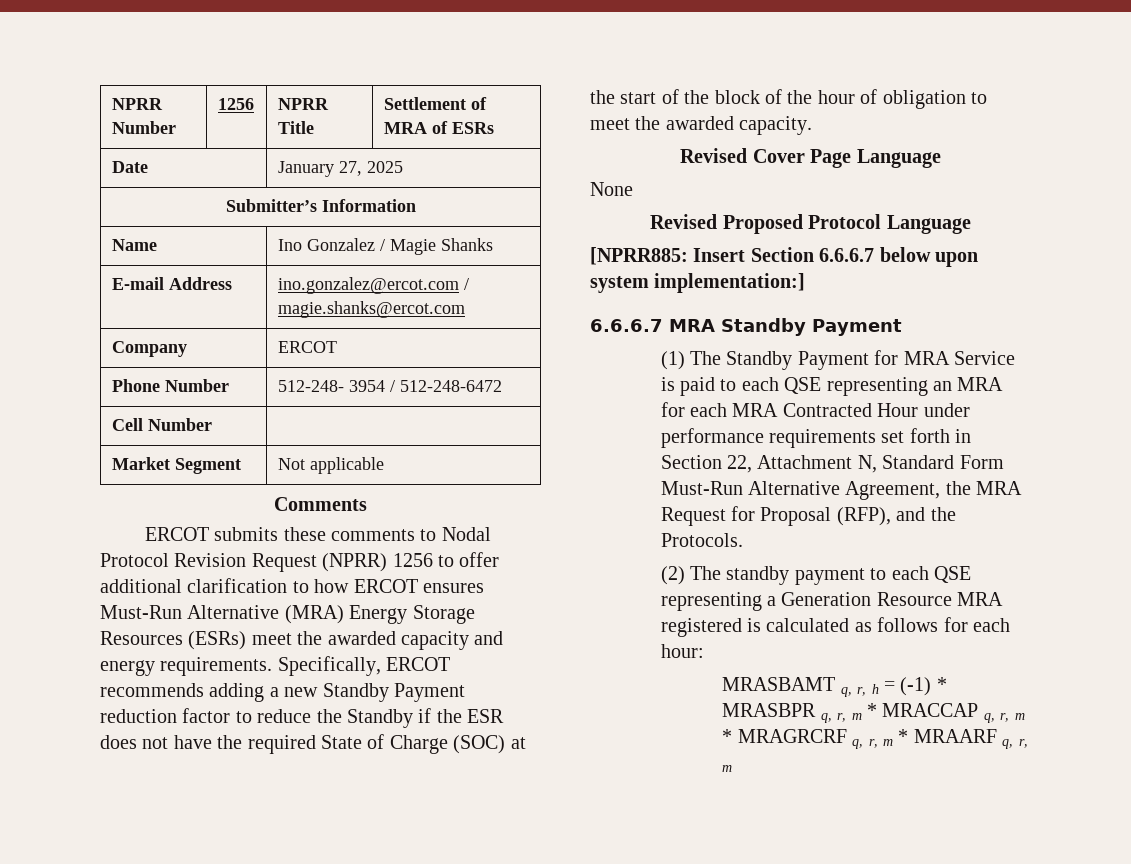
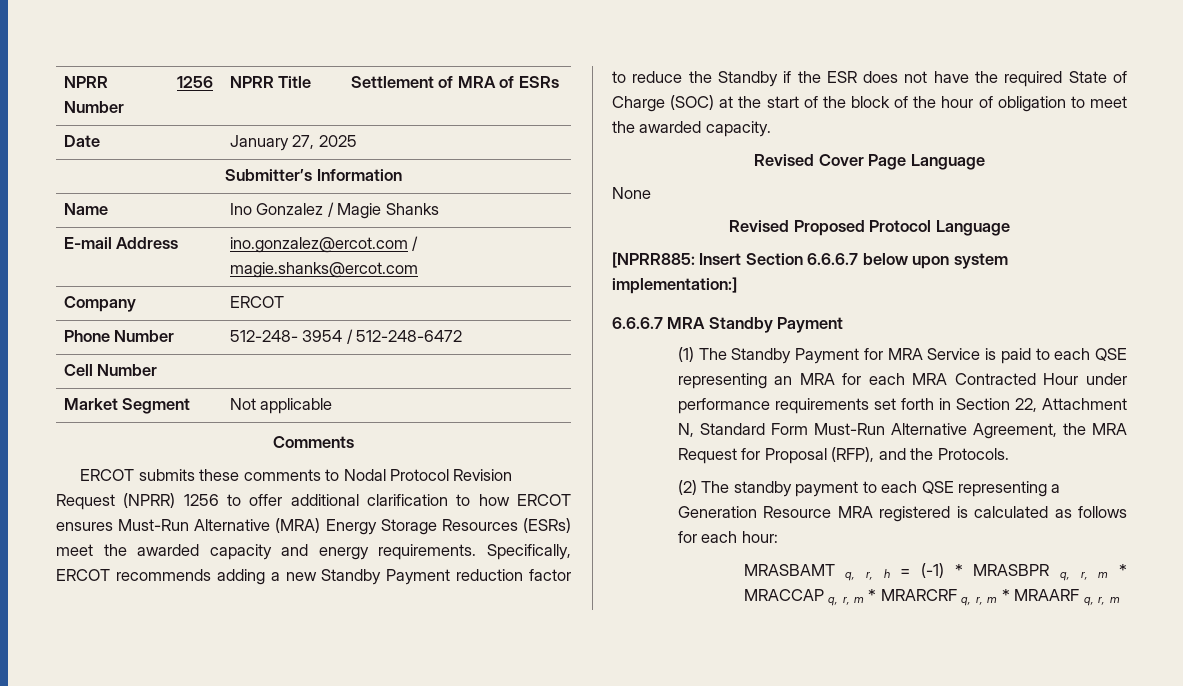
- MRASBAMT q, r, h = (-1) * MRASBPR q, r, m * MRACCAP q, r, m * MRAGRCRF q, r, m * MRAARF q, r, m
+ MRASBAMT q, r, h = (-1) * MRASBPR q, r, m * MRACCAP q, r, m * MRARCRF q, r, m * MRAARF q, r, m

